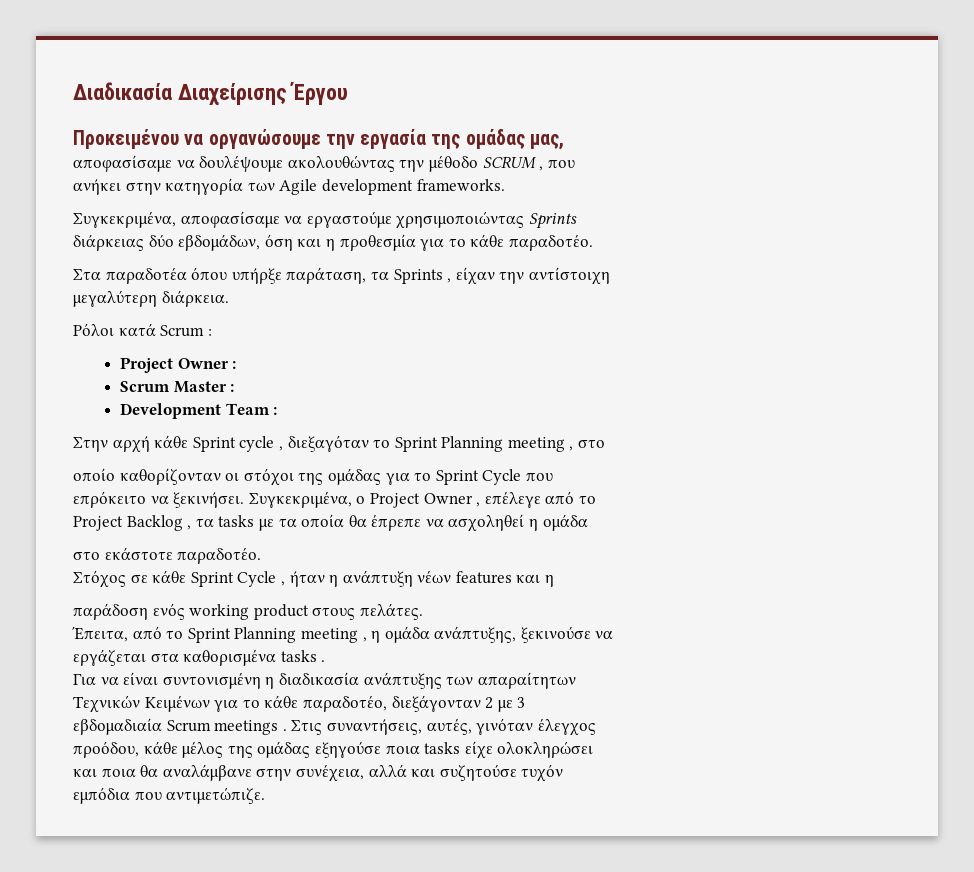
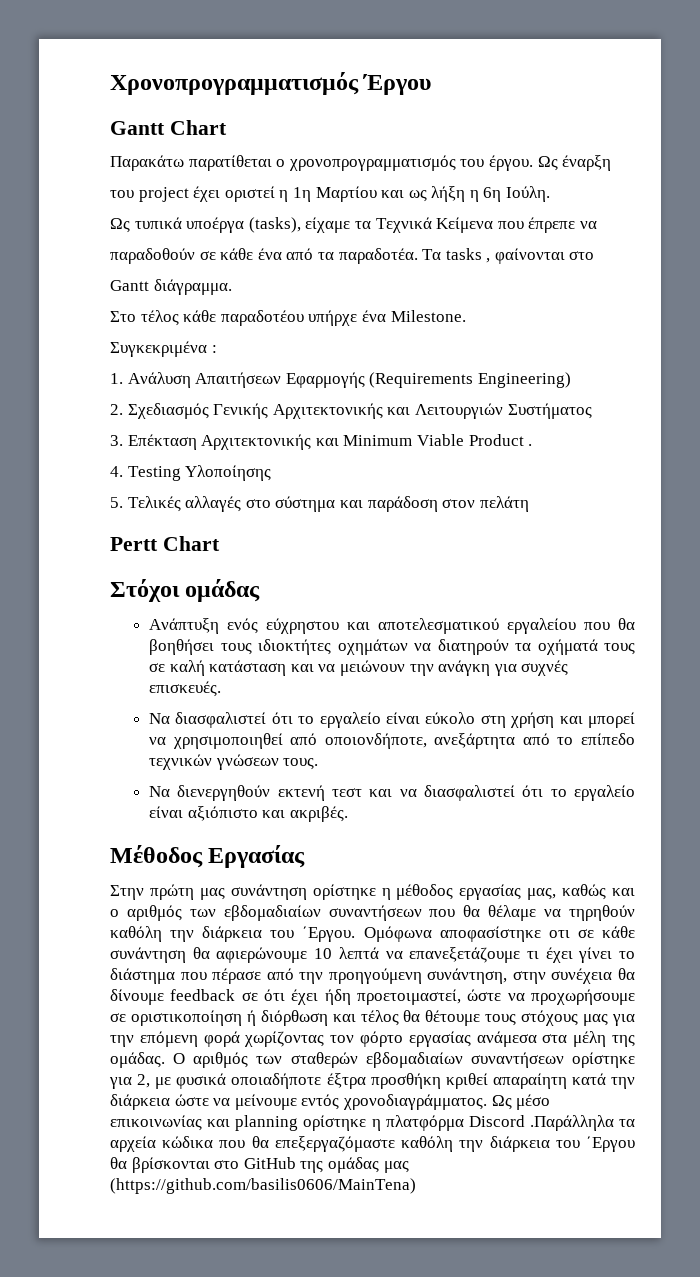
- Διαδικασία Διαχείρισης Έργου
+ Χρονοπρογραμματισμός Έργου
- Προκειμένου να οργανώσουμε την εργασία της ομάδας μας,
- αποφασίσαμε να δουλέψουμε ακολουθώντας την μέθοδο SCRUM , που
- ανήκει στην κατηγορία των Agile development frameworks.
- Συγκεκριμένα, αποφασίσαμε να εργαστούμε χρησιμοποιώντας Sprints
- διάρκειας δύο εβδομάδων, όση και η προθεσμία για το κάθε παραδοτέο.
- Στα παραδοτέα όπου υπήρξε παράταση, τα Sprints , είχαν την αντίστοιχη
- μεγαλύτερη διάρκεια.
- Ρόλοι κατά Scrum :
- Project Owner :
- Scrum Master :
- Development Team :
- Στην αρχή κάθε Sprint cycle , διεξαγόταν το Sprint Planning meeting , στο
- οποίο καθορίζονταν οι στόχοι της ομάδας για το Sprint Cycle που
- επρόκειτο να ξεκινήσει. Συγκεκριμένα, ο Project Owner , επέλεγε από το
- Project Backlog , τα tasks με τα οποία θα έπρεπε να ασχοληθεί η ομάδα
- στο εκάστοτε παραδοτέο.
- Στόχος σε κάθε Sprint Cycle , ήταν η ανάπτυξη νέων features και η
- παράδοση ενός working product στους πελάτες.
- Έπειτα, από το Sprint Planning meeting , η ομάδα ανάπτυξης, ξεκινούσε να
- εργάζεται στα καθορισμένα tasks .
- Για να είναι συντονισμένη η διαδικασία ανάπτυξης των απαραίτητων
- Τεχνικών Κειμένων για το κάθε παραδοτέο, διεξάγονταν 2 με 3
- εβδομαδιαία Scrum meetings . Στις συναντήσεις, αυτές, γινόταν έλεγχος
- προόδου, κάθε μέλος της ομάδας εξηγούσε ποια tasks είχε ολοκληρώσει
- και ποια θα αναλάμβανε στην συνέχεια, αλλά και συζητούσε τυχόν
- εμπόδια που αντιμετώπιζε.
+ Gantt Chart
+ Παρακάτω παρατίθεται ο χρονοπρογραμματισμός του έργου. Ως έναρξη
+ του project έχει οριστεί η 1η Μαρτίου και ως λήξη η 6η Ιούλη.
+ Ως τυπικά υποέργα (tasks), είχαμε τα Τεχνικά Κείμενα που έπρεπε να
+ παραδοθούν σε κάθε ένα από τα παραδοτέα. Τα tasks , φαίνονται στο
+ Gantt διάγραμμα.
+ Στο τέλος κάθε παραδοτέου υπήρχε ένα Milestone.
+ Συγκεκριμένα :
+ 1. Ανάλυση Απαιτήσεων Εφαρμογής (Requirements Engineering)
+ 2. Σχεδιασμός Γενικής Αρχιτεκτονικής και Λειτουργιών Συστήματος
+ 3. Επέκταση Αρχιτεκτονικής και Minimum Viable Product .
+ 4. Testing Υλοποίησης
+ 5. Τελικές αλλαγές στο σύστημα και παράδοση στον πελάτη
+ Pertt Chart
+ Στόχοι ομάδας
+ Ανάπτυξη ενός εύχρηστου και αποτελεσματικού εργαλείου που θα βοηθήσει τους ιδιοκτήτες οχημάτων να διατηρούν τα οχήματά τους σε καλή κατάσταση και να μειώνουν την ανάγκη για συχνές επισκευές.
+ Να διασφαλιστεί ότι το εργαλείο είναι εύκολο στη χρήση και μπορεί να χρησιμοποιηθεί από οποιονδήποτε, ανεξάρτητα από το επίπεδο τεχνικών γνώσεων τους.
+ Να διενεργηθούν εκτενή τεστ και να διασφαλιστεί ότι το εργαλείο είναι αξιόπιστο και ακριβές.
+ Μέθοδος Εργασίας
+ Στην πρώτη μας συνάντηση ορίστηκε η μέθοδος εργασίας μας, καθώς και ο αριθμός των εβδομαδιαίων συναντήσεων που θα θέλαμε να τηρηθούν καθόλη την διάρκεια του ΄Εργου. Ομόφωνα αποφασίστηκε οτι σε κάθε συνάντηση θα αφιερώνουμε 10 λεπτά να επανεξετάζουμε τι έχει γίνει το διάστημα που πέρασε από την προηγούμενη συνάντηση, στην συνέχεια θα δίνουμε feedback σε ότι έχει ήδη προετοιμαστεί, ώστε να προχωρήσουμε σε οριστικοποίηση ή διόρθωση και τέλος θα θέτουμε τους στόχους μας για την επόμενη φορά χωρίζοντας τον φόρτο εργασίας ανάμεσα στα μέλη της ομάδας. Ο αριθμός των σταθερών εβδομαδιαίων συναντήσεων ορίστηκε για 2, με φυσικά οποιαδήποτε έξτρα προσθήκη κριθεί απαραίητη κατά την διάρκεια ώστε να μείνουμε εντός χρονοδιαγράμματος. Ως μέσο επικοινωνίας και planning ορίστηκε η πλατφόρμα Discord .Παράλληλα τα αρχεία κώδικα που θα επεξεργαζόμαστε καθόλη την διάρκεια του ΄Εργου θα βρίσκονται στο GitHub της ομάδας μας (https://github.com/basilis0606/MainTena)

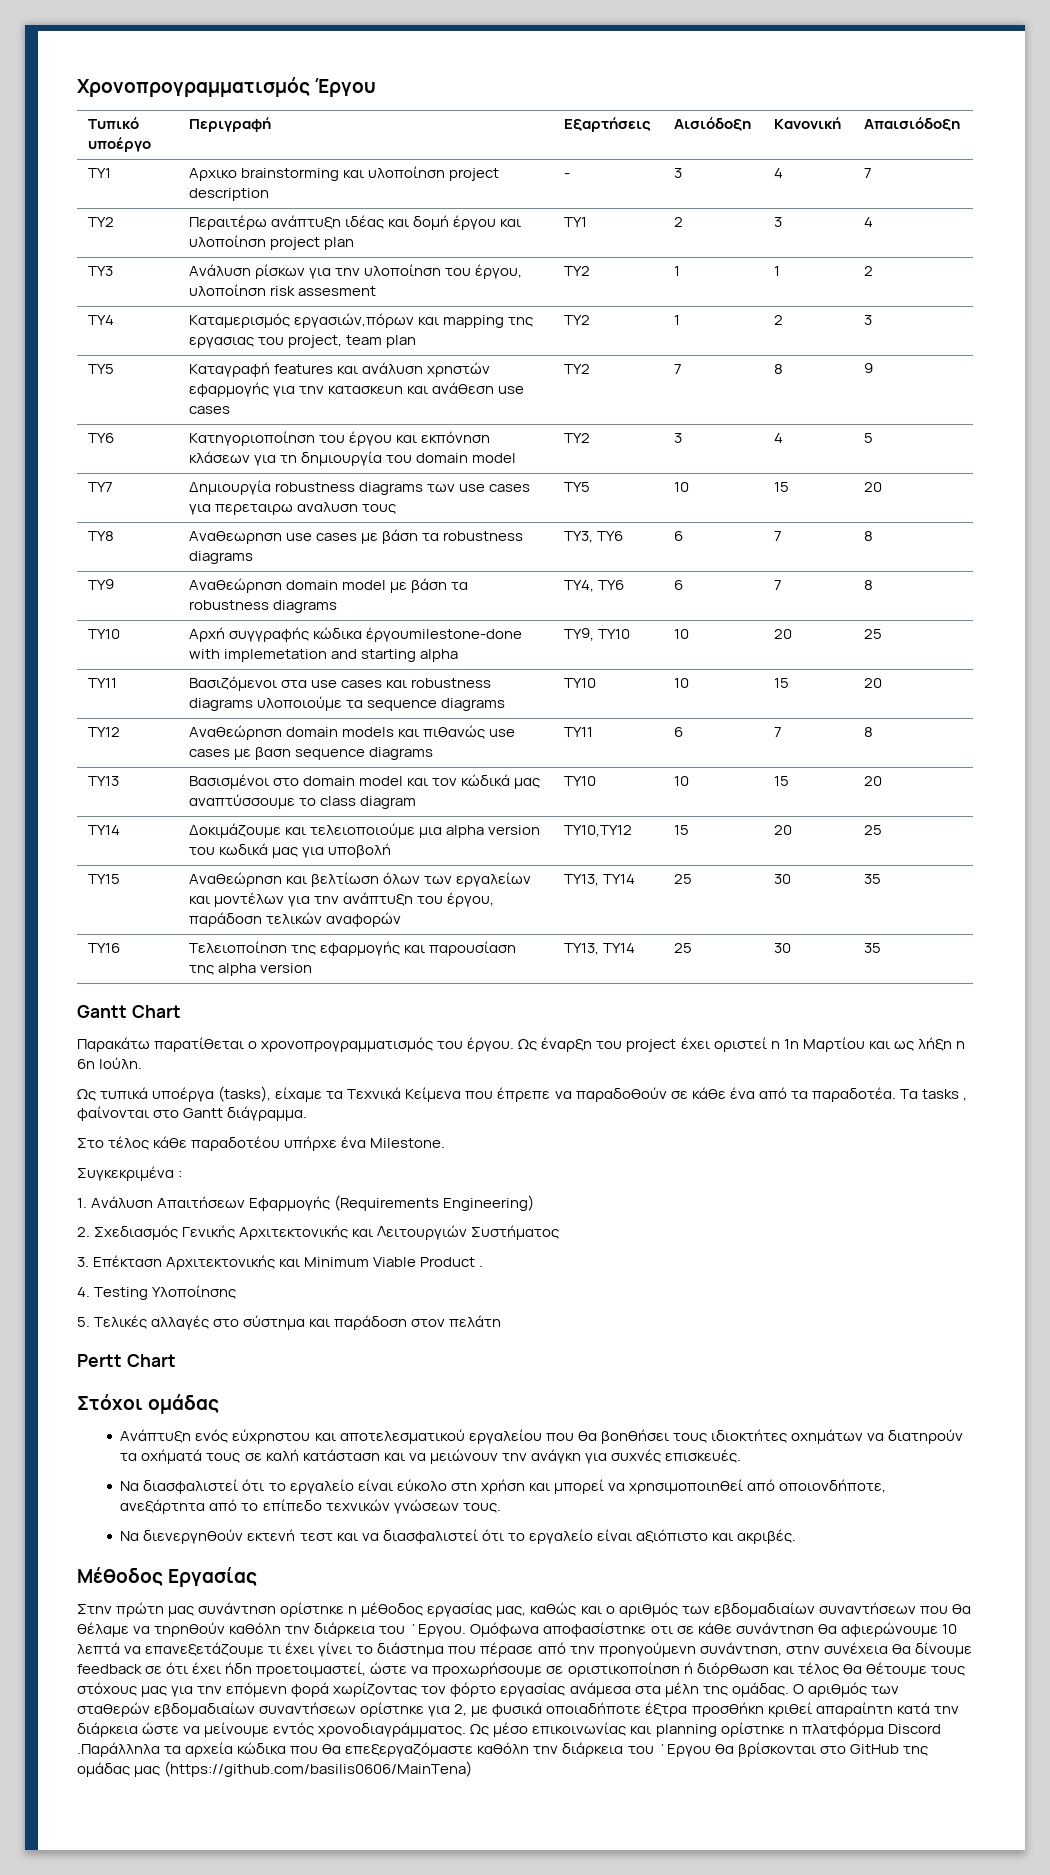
+ Τυπικό υποέργο | Περιγραφή | Εξαρτήσεις | Αισιόδοξη | Κανονική | Απαισιόδοξη
+ ΤΥ1 | Αρχικο brainstorming και υλοποίηση project description | - | 3 | 4 | 7
+ TΥ2 | Περαιτέρω ανάπτυξη ιδέας και δομή έργου και υλοποίηση project plan | ΤΥ1 | 2 | 3 | 4
+ TΥ3 | Ανάλυση ρίσκων για την υλοποίηση του έργου, υλοποίηση risk assesment | ΤΥ2 | 1 | 1 | 2
+ TΥ4 | Καταμερισμός εργασιών,πόρων και mapping της εργασιας του project, team plan | ΤΥ2 | 1 | 2 | 3
+ TΥ5 | Καταγραφή features και ανάλυση χρηστών εφαρμογής για την κατασκευη και ανάθεση use cases | ΤΥ2 | 7 | 8 | 9
+ TΥ6 | Κατηγοριοποίηση του έργου και εκπόνηση κλάσεων για τη δημιουργία του domain model | TΥ2 | 3 | 4 | 5
+ TΥ7 | Δημιουργία robustness diagrams των use cases για περεταιρω αναλυση τους | TΥ5 | 10 | 15 | 20
+ TΥ8 | Αναθεωρηση use cases με βάση τα robustness diagrams | TΥ3, TY6 | 6 | 7 | 8
+ TΥ9 | Αναθεώρηση domain model με βάση τα robustness diagrams | ΤΥ4, TY6 | 6 | 7 | 8
+ TΥ10 | Αρχή συγγραφής κώδικα έργουmilestone-done with implemetation and starting alpha | ΤΥ9, TY10 | 10 | 20 | 25
+ TΥ11 | Βασιζόμενοι στα use cases και robustness diagrams υλοποιούμε τα sequence diagrams | ΤΥ10 | 10 | 15 | 20
+ TΥ12 | Αναθεώρηση domain models και πιθανώς use cases με βαση sequence diagrams | ΤΥ11 | 6 | 7 | 8
+ TY13 | Βασισμένοι στο domain model και τον κώδικά μας αναπτύσσουμε το class diagram | TY10 | 10 | 15 | 20
+ TY14 | Δοκιμάζουμε και τελειοποιούμε μια alpha version του κωδικά μας για υποβολή | TY10,TY12 | 15 | 20 | 25
+ TY15 | Αναθεώρηση και βελτίωση όλων των εργαλείων και μοντέλων για την ανάπτυξη του έργου, παράδοση τελικών αναφορών | TY13, TY14 | 25 | 30 | 35
+ TY16 | Τελειοποίηση της εφαρμογής και παρουσίαση της alpha version | TY13, TY14 | 25 | 30 | 35
- Ως έναρξη
- του project έχει οριστεί η 1η Μαρτίου και ως λήξη η 6η Ιούλη.
+ Ως έναρξη του project έχει οριστεί η 1η Μαρτίου και ως λήξη η 6η Ιούλη.
- Ως τυπικά υποέργα (tasks), είχαμε τα Τεχνικά Κείμενα που έπρεπε να
- παραδοθούν σε κάθε ένα από τα παραδοτέα.
+ Ως τυπικά υποέργα (tasks), είχαμε τα Τεχνικά Κείμενα που έπρεπε να παραδοθούν σε κάθε ένα από τα παραδοτέα.
- Τα tasks , φαίνονται στο
- Gantt διάγραμμα.
+ Τα tasks , φαίνονται στο Gantt διάγραμμα.

